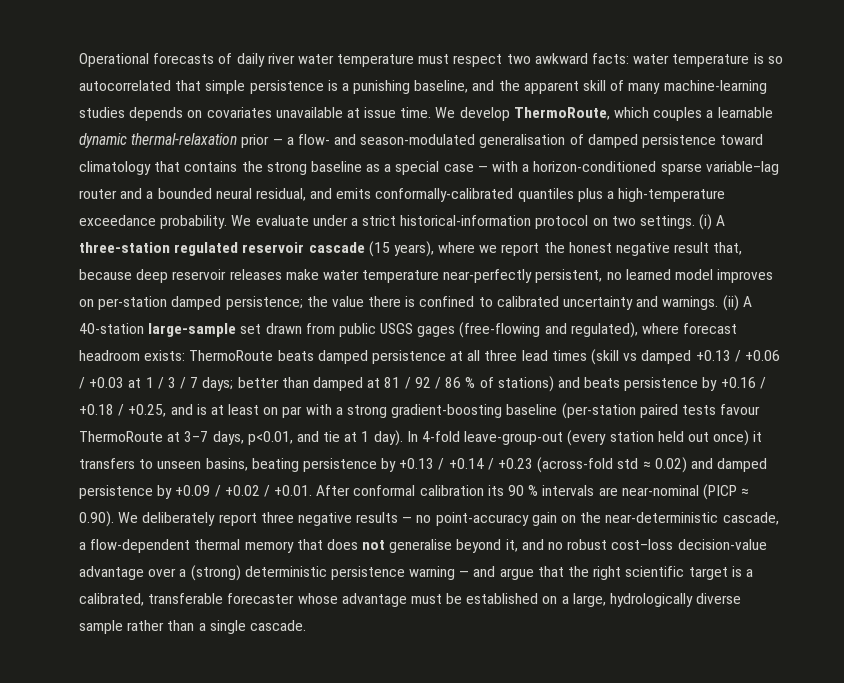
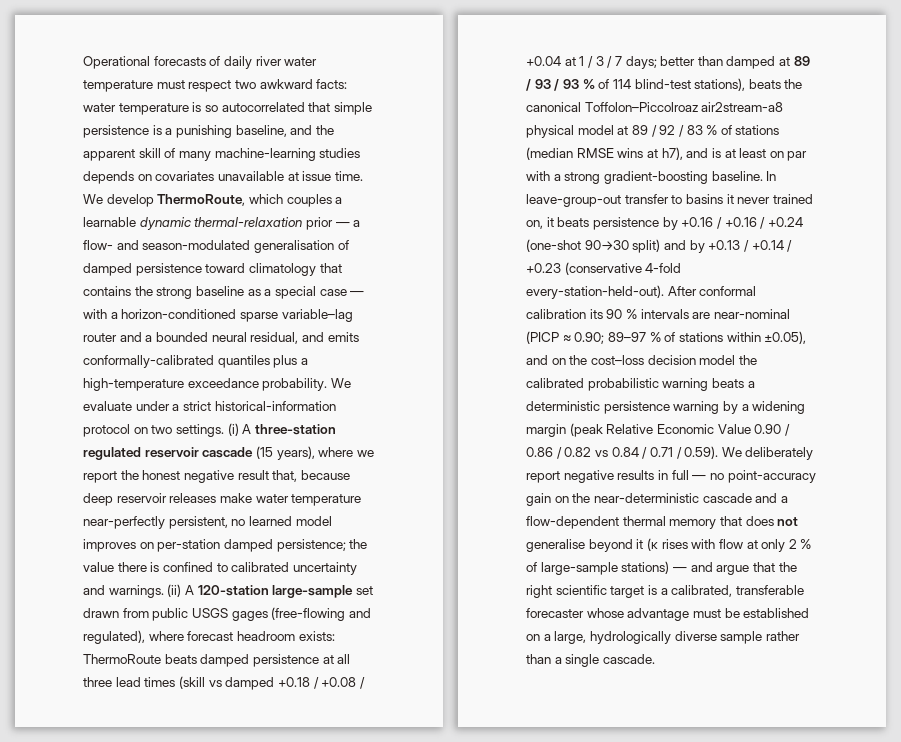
- (ii) A 40-station large-sample set drawn from public USGS gages (free-flowing and regulated), where forecast headroom exists:
+ (ii) A 120-station large-sample set drawn from public USGS gages (free-flowing and regulated), where forecast headroom exists:
- ThermoRoute beats damped persistence at all three lead times (skill vs damped +0.13 / +0.06 / +0.03 at 1 / 3 / 7 days;
+ ThermoRoute beats damped persistence at all three lead times (skill vs damped +0.18 / +0.08 / +0.04 at 1 / 3 / 7 days;
- better than damped at 81 / 92 / 86 % of stations) and beats persistence by +0.16 / +0.18 / +0.25, and is at least on par with a strong gradient-boosting baseline (per-station paired tests favour ThermoRoute at 3–7 days, p<0.01, and tie at 1 day). In 4-fold leave-group-out (every station held out once) it transfers to unseen basins, beating persistence by +0.13 / +0.14 / +0.23 (across-fold std ≈ 0.02) and damped persistence by +0.09 / +0.02 / +0.01. After conformal calibration its 90 % intervals are near-nominal (PICP ≈ 0.90). We deliberately report three negative results — no point-accuracy gain on the near-deterministic cascade, a flow-dependent thermal memory that does not generalise beyond it, and no robust cost–loss decision-value advantage over a (strong) deterministic persistence warning — and argue that the right scientific target is a calibrated, transferable forecaster whose advantage must be established on a large, hydrologically diverse sample rather than a single cascade.
+ better than damped at 89 / 93 / 93 % of 114 blind-test stations), beats the canonical Toffolon–Piccolroaz air2stream-a8 physical model at 89 / 92 / 83 % of stations (median RMSE wins at h7), and is at least on par with a strong gradient-boosting baseline. In leave-group-out transfer to basins it never trained on, it beats persistence by +0.16 / +0.16 / +0.24 (one-shot 90→30 split) and by +0.13 / +0.14 / +0.23 (conservative 4-fold every-station-held-out). After conformal calibration its 90 % intervals are near-nominal (PICP ≈ 0.90; 89–97 % of stations within ±0.05), and on the cost–loss decision model the calibrated probabilistic warning beats a deterministic persistence warning by a widening margin (peak Relative Economic Value 0.90 / 0.86 / 0.82 vs 0.84 / 0.71 / 0.59). We deliberately report negative results in full — no point-accuracy gain on the near-deterministic cascade and a flow-dependent thermal memory that does not generalise beyond it (κ rises with flow at only 2 % of large-sample stations) — and argue that the right scientific target is a calibrated, transferable forecaster whose advantage must be established on a large, hydrologically diverse sample rather than a single cascade.

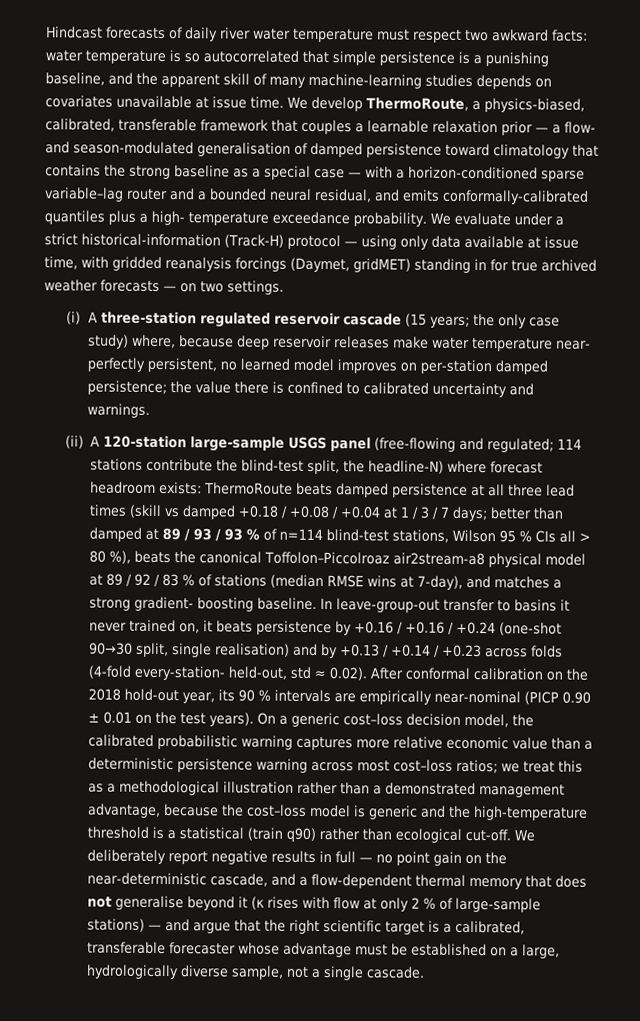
- Operational forecasts of daily river water temperature must respect two awkward facts: water temperature is so autocorrelated that simple persistence is a punishing baseline, and the apparent skill of many machine-learning studies depends on covariates unavailable at issue time.
+ Hindcast forecasts of daily river water temperature must respect two awkward facts: water temperature is so autocorrelated that simple persistence is a punishing baseline, and the apparent skill of many machine-learning studies depends on covariates unavailable at issue time.
- We develop ThermoRoute, which couples a learnable dynamic thermal-relaxation prior — a flow- and season-modulated generalisation of damped persistence toward climatology that contains the strong baseline as a special case — with a horizon-conditioned sparse variable–lag router and a bounded neural residual, and emits conformally-calibrated quantiles plus a high-temperature exceedance probability.
+ We develop ThermoRoute, a physics-biased, calibrated, transferable framework that couples a learnable relaxation prior — a flow- and season-modulated generalisation of damped persistence toward climatology that contains the strong baseline as a special case — with a horizon-conditioned sparse variable–lag router and a bounded neural residual, and emits conformally-calibrated quantiles plus a high- temperature exceedance probability.
- We evaluate under a strict historical-information protocol on two settings. (i) A three-station regulated reservoir cascade (15 years), where we report the honest negative result that, because deep reservoir releases make water temperature near-perfectly persistent, no learned model improves on per-station damped persistence;
+ We evaluate under a strict historical-information (Track-H) protocol — using only data available at issue time, with gridded reanalysis forcings (Daymet, gridMET) standing in for true archived weather forecasts — on two settings.
+ (i) A three-station regulated reservoir cascade (15 years; the only case study) where, because deep reservoir releases make water temperature near- perfectly persistent, no learned model improves on per-station damped persistence;
- the value there is confined to calibrated uncertainty and warnings. (ii) A 120-station large-sample set drawn from public USGS gages (free-flowing and regulated), where forecast headroom exists:
+ the value there is confined to calibrated uncertainty and warnings.
+ (ii) A 120-station large-sample USGS panel (free-flowing and regulated; 114 stations contribute the blind-test split, the headline-N) where forecast headroom exists:
- better than damped at 89 / 93 / 93 % of 114 blind-test stations), beats the canonical Toffolon–Piccolroaz air2stream-a8 physical model at 89 / 92 / 83 % of stations (median RMSE wins at h7), and is at least on par with a strong gradient-boosting baseline.
+ better than damped at 89 / 93 / 93 % of n=114 blind-test stations, Wilson 95 % CIs all > 80 %), beats the canonical Toffolon–Piccolroaz air2stream-a8 physical model at 89 / 92 / 83 % of stations (median RMSE wins at 7-day), and matches a strong gradient- boosting baseline.
- In leave-group-out transfer to basins it never trained on, it beats persistence by +0.16 / +0.16 / +0.24 (one-shot 90→30 split) and by +0.13 / +0.14 / +0.23 (conservative 4-fold every-station-held-out). After conformal calibration its 90 % intervals are near-nominal (PICP ≈ 0.90; 89–97 % of stations within ±0.05), and on the cost–loss decision model the calibrated probabilistic warning beats a deterministic persistence warning by a widening margin (peak Relative Economic Value 0.90 / 0.86 / 0.82 vs 0.84 / 0.71 / 0.59). We deliberately report negative results in full — no point-accuracy gain on the near-deterministic cascade and a flow-dependent thermal memory that does not generalise beyond it (κ rises with flow at only 2 % of large-sample stations) — and argue that the right scientific target is a calibrated, transferable forecaster whose advantage must be established on a large, hydrologically diverse sample rather than a single cascade.
+ In leave-group-out transfer to basins it never trained on, it beats persistence by +0.16 / +0.16 / +0.24 (one-shot 90→30 split, single realisation) and by +0.13 / +0.14 / +0.23 across folds (4-fold every-station- held-out, std ≈ 0.02). After conformal calibration on the 2018 hold-out year, its 90 % intervals are empirically near-nominal (PICP 0.90 ± 0.01 on the test years). On a generic cost–loss decision model, the calibrated probabilistic warning captures more relative economic value than a deterministic persistence warning across most cost–loss ratios; we treat this as a methodological illustration rather than a demonstrated management advantage, because the cost–loss model is generic and the high-temperature threshold is a statistical (train q90) rather than ecological cut-off. We deliberately report negative results in full — no point gain on the near-deterministic cascade, and a flow-dependent thermal memory that does not generalise beyond it (κ rises with flow at only 2 % of large-sample stations) — and argue that the right scientific target is a calibrated, transferable forecaster whose advantage must be established on a large, hydrologically diverse sample, not a single cascade.

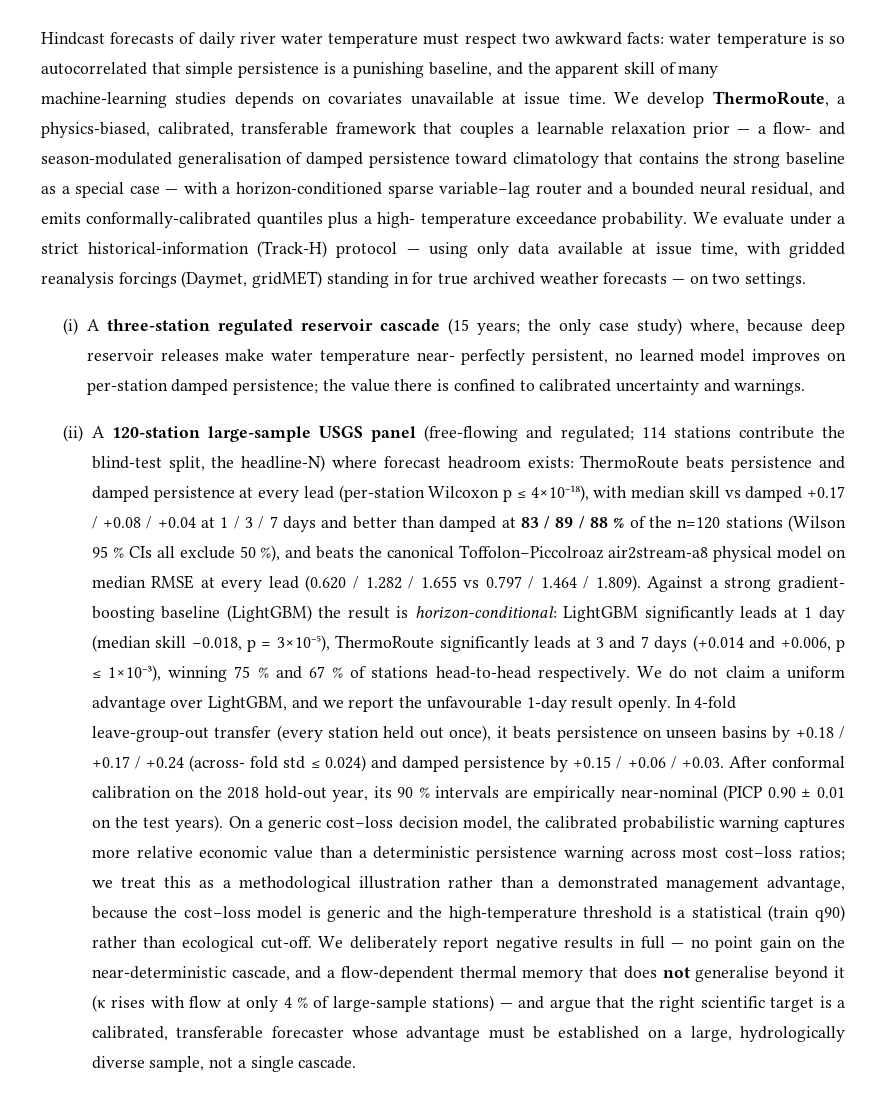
- ThermoRoute beats damped persistence at all three lead times (skill vs damped +0.18 / +0.08 / +0.04 at 1 / 3 / 7 days; better than damped at 89 / 93 / 93 % of n=114 blind-test stations, Wilson 95 % CIs all > 80 %), beats the canonical Toffolon–Piccolroaz air2stream-a8 physical model at 89 / 92 / 83 % of stations (median RMSE wins at 7-day), and matches a strong gradient- boosting baseline. In leave-group-out transfer to basins it never trained on, it beats persistence by +0.16 / +0.16 / +0.24 (one-shot 90→30 split, single realisation) and by +0.13 / +0.14 / +0.23 across folds (4-fold every-station- held-out, std ≈ 0.02). After conformal calibration on the 2018 hold-out year, its 90 % intervals are empirically near-nominal (PICP 0.90 ± 0.01 on the test years).
+ ThermoRoute beats persistence and damped persistence at every lead (per-station Wilcoxon p ≤ 4×10⁻¹⁸), with median skill vs damped +0.17 / +0.08 / +0.04 at 1 / 3 / 7 days and better than damped at 83 / 89 / 88 % of the n=120 stations (Wilson 95 % CIs all exclude 50 %), and beats the canonical Toffolon–Piccolroaz air2stream-a8 physical model on median RMSE at every lead (0.620 / 1.282 / 1.655 vs 0.797 / 1.464 / 1.809). Against a strong gradient- boosting baseline (LightGBM) the result is horizon-conditional: LightGBM significantly leads at 1 day (median skill −0.018, p = 3×10⁻⁵), ThermoRoute significantly leads at 3 and 7 days (+0.014 and +0.006, p ≤ 1×10⁻³), winning 75 % and 67 % of stations head-to-head respectively. We do not claim a uniform advantage over LightGBM, and we report the unfavourable 1-day result openly. In 4-fold leave-group-out transfer (every station held out once), it beats persistence on unseen basins by +0.18 / +0.17 / +0.24 (across- fold std ≤ 0.024) and damped persistence by +0.15 / +0.06 / +0.03. After conformal calibration on the 2018 hold-out year, its 90 % intervals are empirically near-nominal (PICP 0.90 ± 0.01 on the test years).
- We deliberately report negative results in full — no point gain on the near-deterministic cascade, and a flow-dependent thermal memory that does not generalise beyond it (κ rises with flow at only 2 % of large-sample stations) — and argue that the right scientific target is a calibrated, transferable forecaster whose advantage must be established on a large, hydrologically diverse sample, not a single cascade.
+ We deliberately report negative results in full — no point gain on the near-deterministic cascade, and a flow-dependent thermal memory that does not generalise beyond it (κ rises with flow at only 4 % of large-sample stations) — and argue that the right scientific target is a calibrated, transferable forecaster whose advantage must be established on a large, hydrologically diverse sample, not a single cascade.

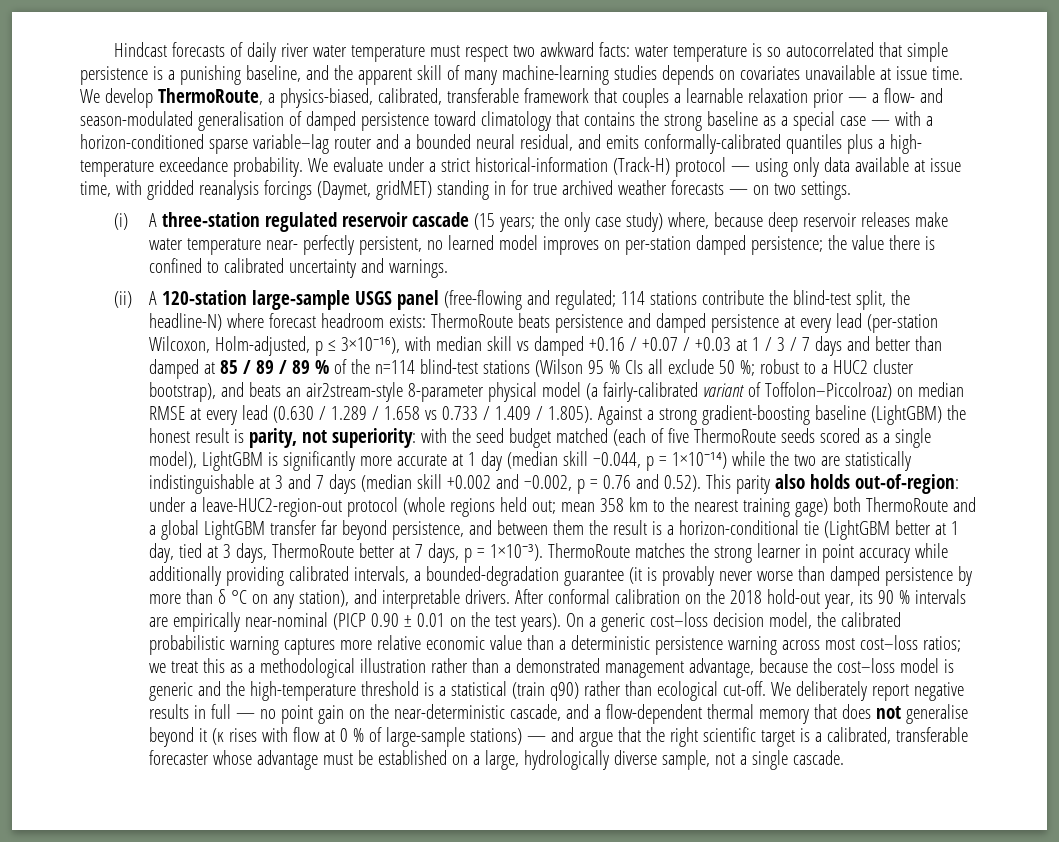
- ThermoRoute beats persistence and damped persistence at every lead (per-station Wilcoxon p ≤ 4×10⁻¹⁸), with median skill vs damped +0.17 / +0.08 / +0.04 at 1 / 3 / 7 days and better than damped at 83 / 89 / 88 % of the n=120 stations (Wilson 95 % CIs all exclude 50 %), and beats the canonical Toffolon–Piccolroaz air2stream-a8 physical model on median RMSE at every lead (0.620 / 1.282 / 1.655 vs 0.797 / 1.464 / 1.809). Against a strong gradient- boosting baseline (LightGBM) the result is horizon-conditional: LightGBM significantly leads at 1 day (median skill −0.018, p = 3×10⁻⁵), ThermoRoute significantly leads at 3 and 7 days (+0.014 and +0.006, p ≤ 1×10⁻³), winning 75 % and 67 % of stations head-to-head respectively. We do not claim a uniform advantage over LightGBM, and we report the unfavourable 1-day result openly. In 4-fold leave-group-out transfer (every station held out once), it beats persistence on unseen basins by +0.18 / +0.17 / +0.24 (across- fold std ≤ 0.024) and damped persistence by +0.15 / +0.06 / +0.03. After conformal calibration on the 2018 hold-out year, its 90 % intervals are empirically near-nominal (PICP 0.90 ± 0.01 on the test years).
+ ThermoRoute beats persistence and damped persistence at every lead (per-station Wilcoxon, Holm-adjusted, p ≤ 3×10⁻¹⁶), with median skill vs damped +0.16 / +0.07 / +0.03 at 1 / 3 / 7 days and better than damped at 85 / 89 / 89 % of the n=114 blind-test stations (Wilson 95 % CIs all exclude 50 %; robust to a HUC2 cluster bootstrap), and beats an air2stream-style 8-parameter physical model (a fairly-calibrated variant of Toffolon–Piccolroaz) on median RMSE at every lead (0.630 / 1.289 / 1.658 vs 0.733 / 1.409 / 1.805). Against a strong gradient-boosting baseline (LightGBM) the honest result is parity, not superiority: with the seed budget matched (each of five ThermoRoute seeds scored as a single model), LightGBM is significantly more accurate at 1 day (median skill −0.044, p = 1×10⁻¹⁴) while the two are statistically indistinguishable at 3 and 7 days (median skill +0.002 and −0.002, p = 0.76 and 0.52). This parity also holds out-of-region: under a leave-HUC2-region-out protocol (whole regions held out; mean 358 km to the nearest training gage) both ThermoRoute and a global LightGBM transfer far beyond persistence, and between them the result is a horizon-conditional tie (LightGBM better at 1 day, tied at 3 days, ThermoRoute better at 7 days, p = 1×10⁻³). ThermoRoute matches the strong learner in point accuracy while additionally providing calibrated intervals, a bounded-degradation guarantee (it is provably never worse than damped persistence by more than δ °C on any station), and interpretable drivers. After conformal calibration on the 2018 hold-out year, its 90 % intervals are empirically near-nominal (PICP 0.90 ± 0.01 on the test years).
- We deliberately report negative results in full — no point gain on the near-deterministic cascade, and a flow-dependent thermal memory that does not generalise beyond it (κ rises with flow at only 4 % of large-sample stations) — and argue that the right scientific target is a calibrated, transferable forecaster whose advantage must be established on a large, hydrologically diverse sample, not a single cascade.
+ We deliberately report negative results in full — no point gain on the near-deterministic cascade, and a flow-dependent thermal memory that does not generalise beyond it (κ rises with flow at 0 % of large-sample stations) — and argue that the right scientific target is a calibrated, transferable forecaster whose advantage must be established on a large, hydrologically diverse sample, not a single cascade.

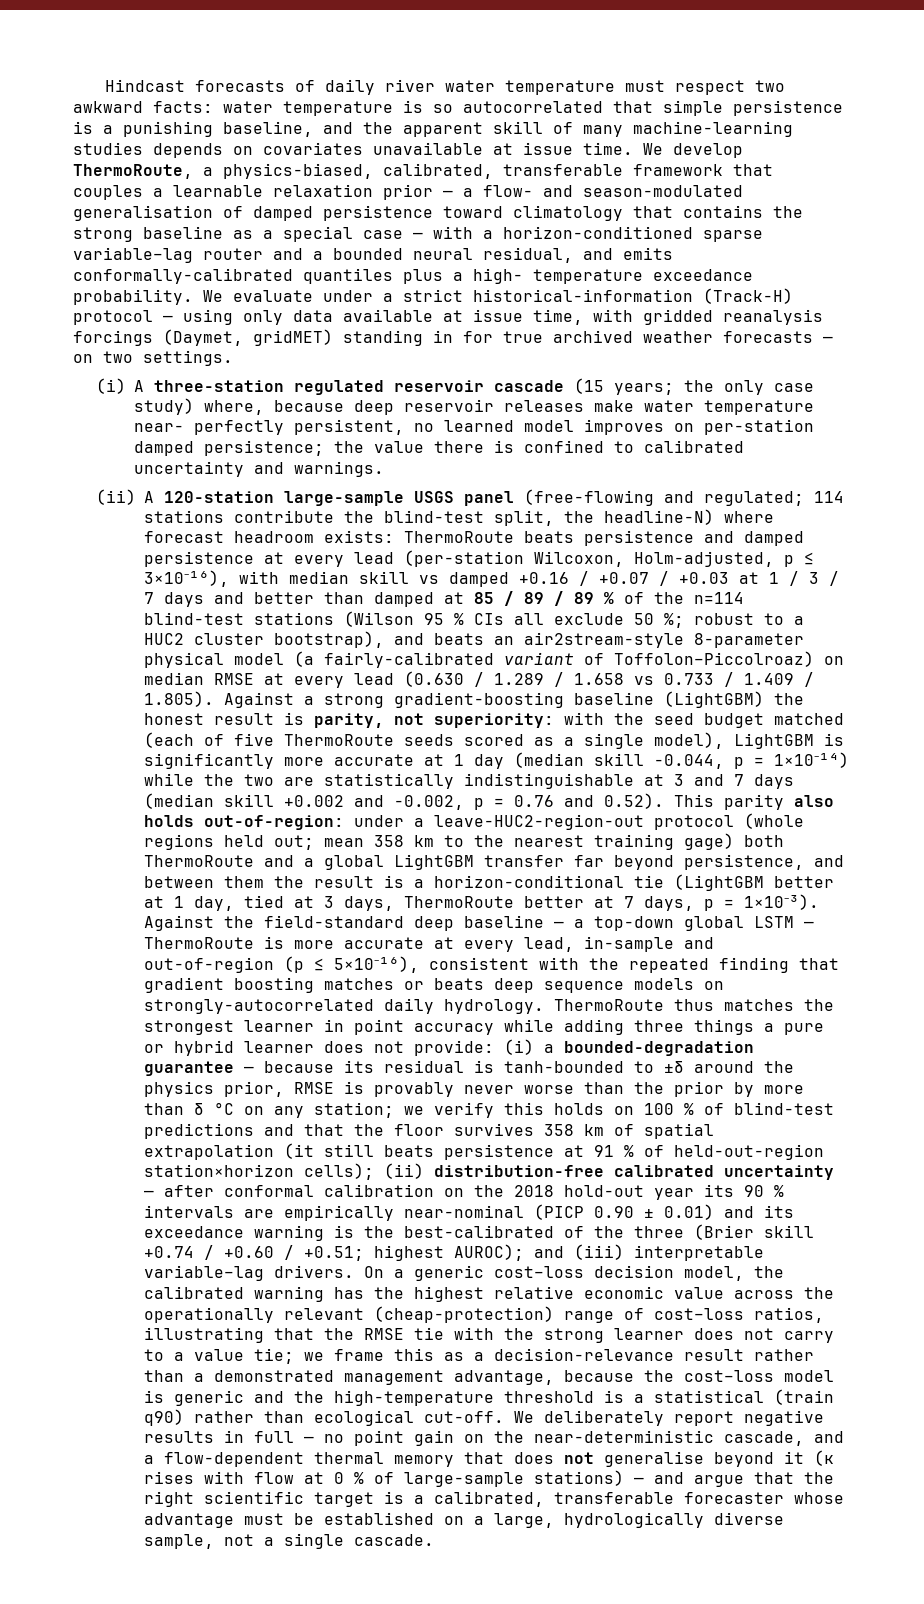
- ThermoRoute matches the strong learner in point accuracy while additionally providing calibrated intervals, a bounded-degradation guarantee (it is provably never worse than damped persistence by more than δ °C on any station), and interpretable drivers. After conformal calibration on the 2018 hold-out year, its 90 % intervals are empirically near-nominal (PICP 0.90 ± 0.01 on the test years).
+ Against the field-standard deep baseline — a top-down global LSTM — ThermoRoute is more accurate at every lead, in-sample and out-of-region (p ≤ 5×10⁻¹⁶), consistent with the repeated finding that gradient boosting matches or beats deep sequence models on strongly-autocorrelated daily hydrology. ThermoRoute thus matches the strongest learner in point accuracy while adding three things a pure or hybrid learner does not provide: (i) a bounded-degradation guarantee — because its residual is tanh-bounded to ±δ around the physics prior, RMSE is provably never worse than the prior by more than δ °C on any station; we verify this holds on 100 % of blind-test predictions and that the floor survives 358 km of spatial extrapolation (it still beats persistence at 91 % of held-out-region station×horizon cells); (ii) distribution-free calibrated uncertainty — after conformal calibration on the 2018 hold-out year its 90 % intervals are empirically near-nominal (PICP 0.90 ± 0.01) and its exceedance warning is the best-calibrated of the three (Brier skill +0.74 / +0.60 / +0.51; highest AUROC); and (iii) interpretable variable–lag drivers.
- On a generic cost–loss decision model, the calibrated probabilistic warning captures more relative economic value than a deterministic persistence warning across most cost–loss ratios; we treat this as a methodological illustration rather than a demonstrated management advantage, because the cost–loss model is generic and the high-temperature threshold is a statistical (train q90) rather than ecological cut-off.
+ On a generic cost–loss decision model, the calibrated warning has the highest relative economic value across the operationally relevant (cheap-protection) range of cost–loss ratios, illustrating that the RMSE tie with the strong learner does not carry to a value tie; we frame this as a decision-relevance result rather than a demonstrated management advantage, because the cost–loss model is generic and the high-temperature threshold is a statistical (train q90) rather than ecological cut-off.

